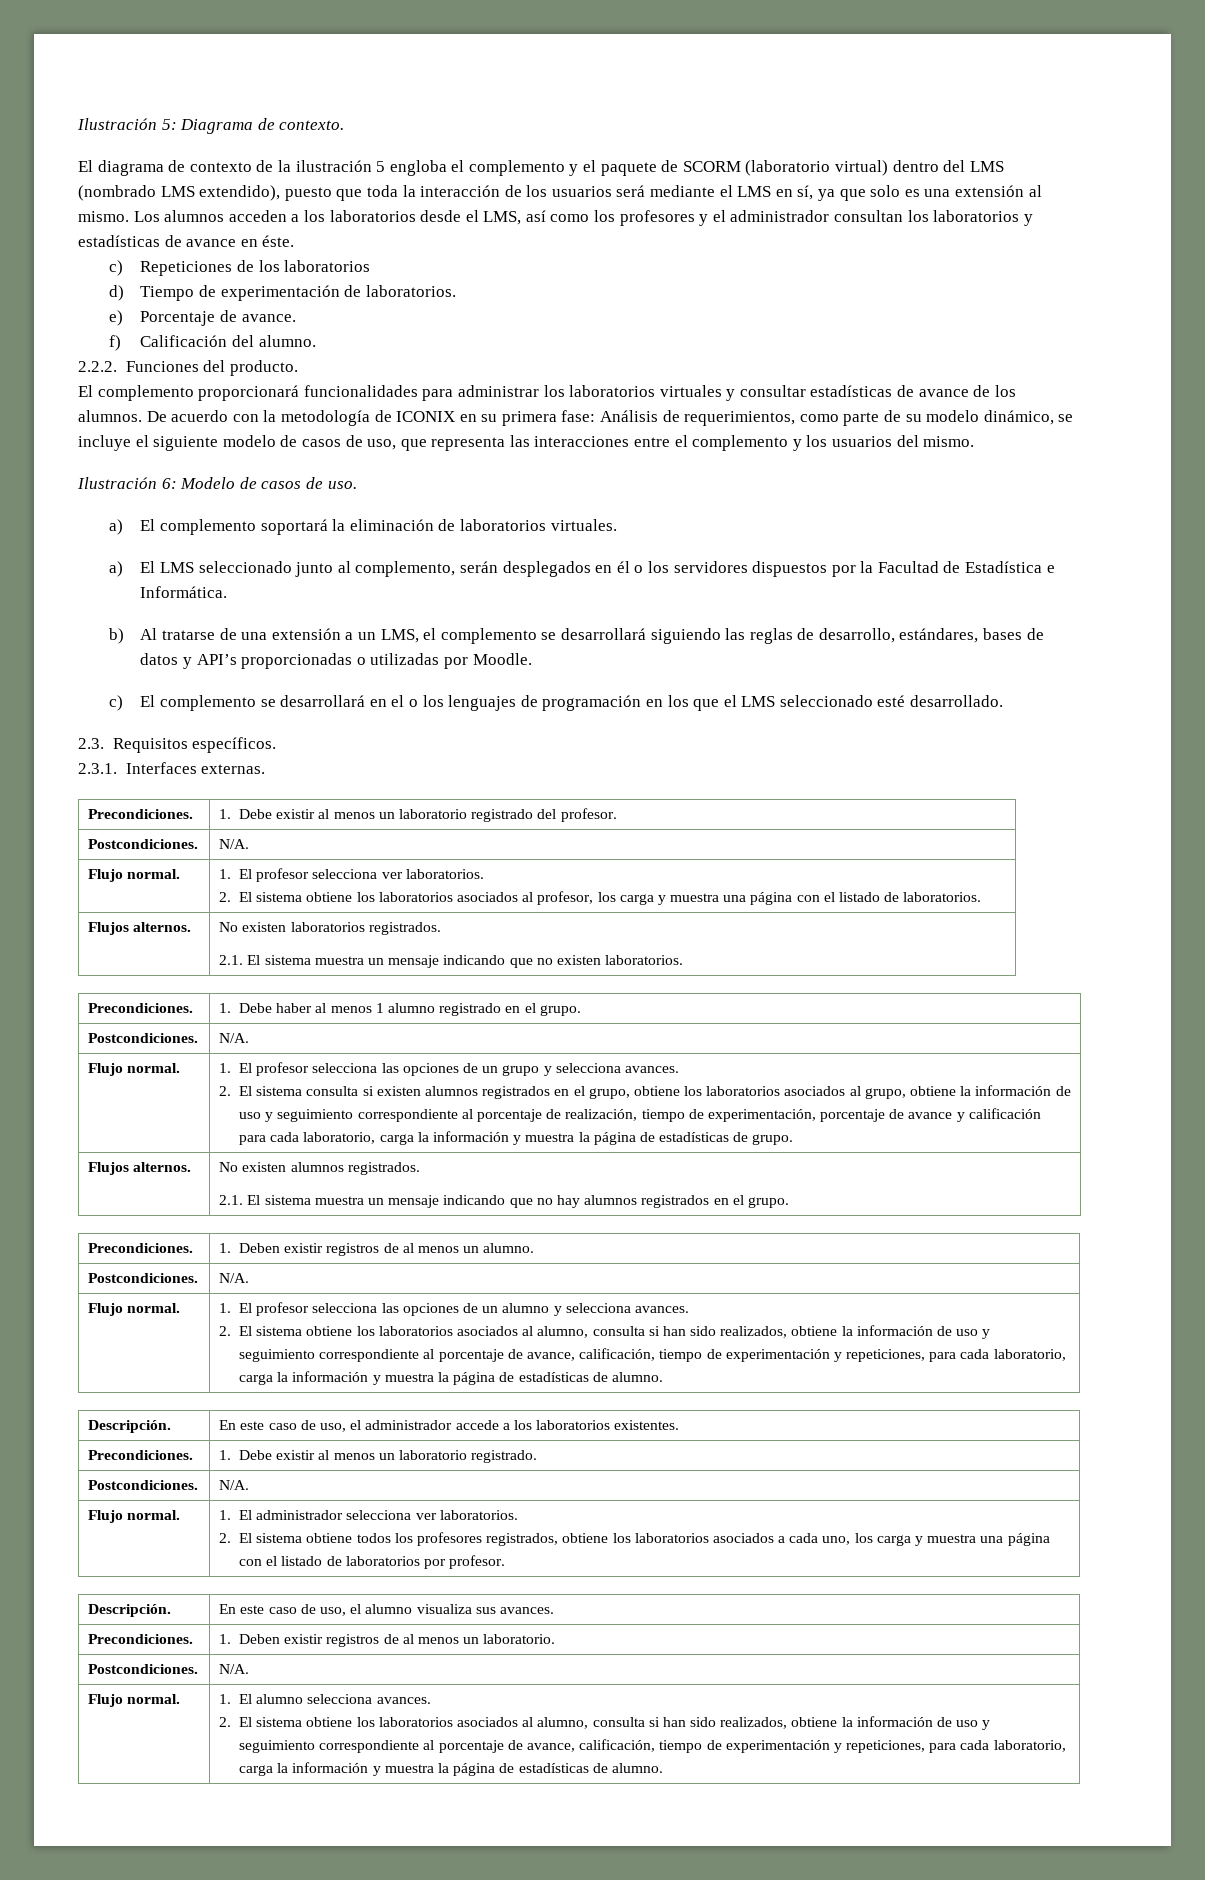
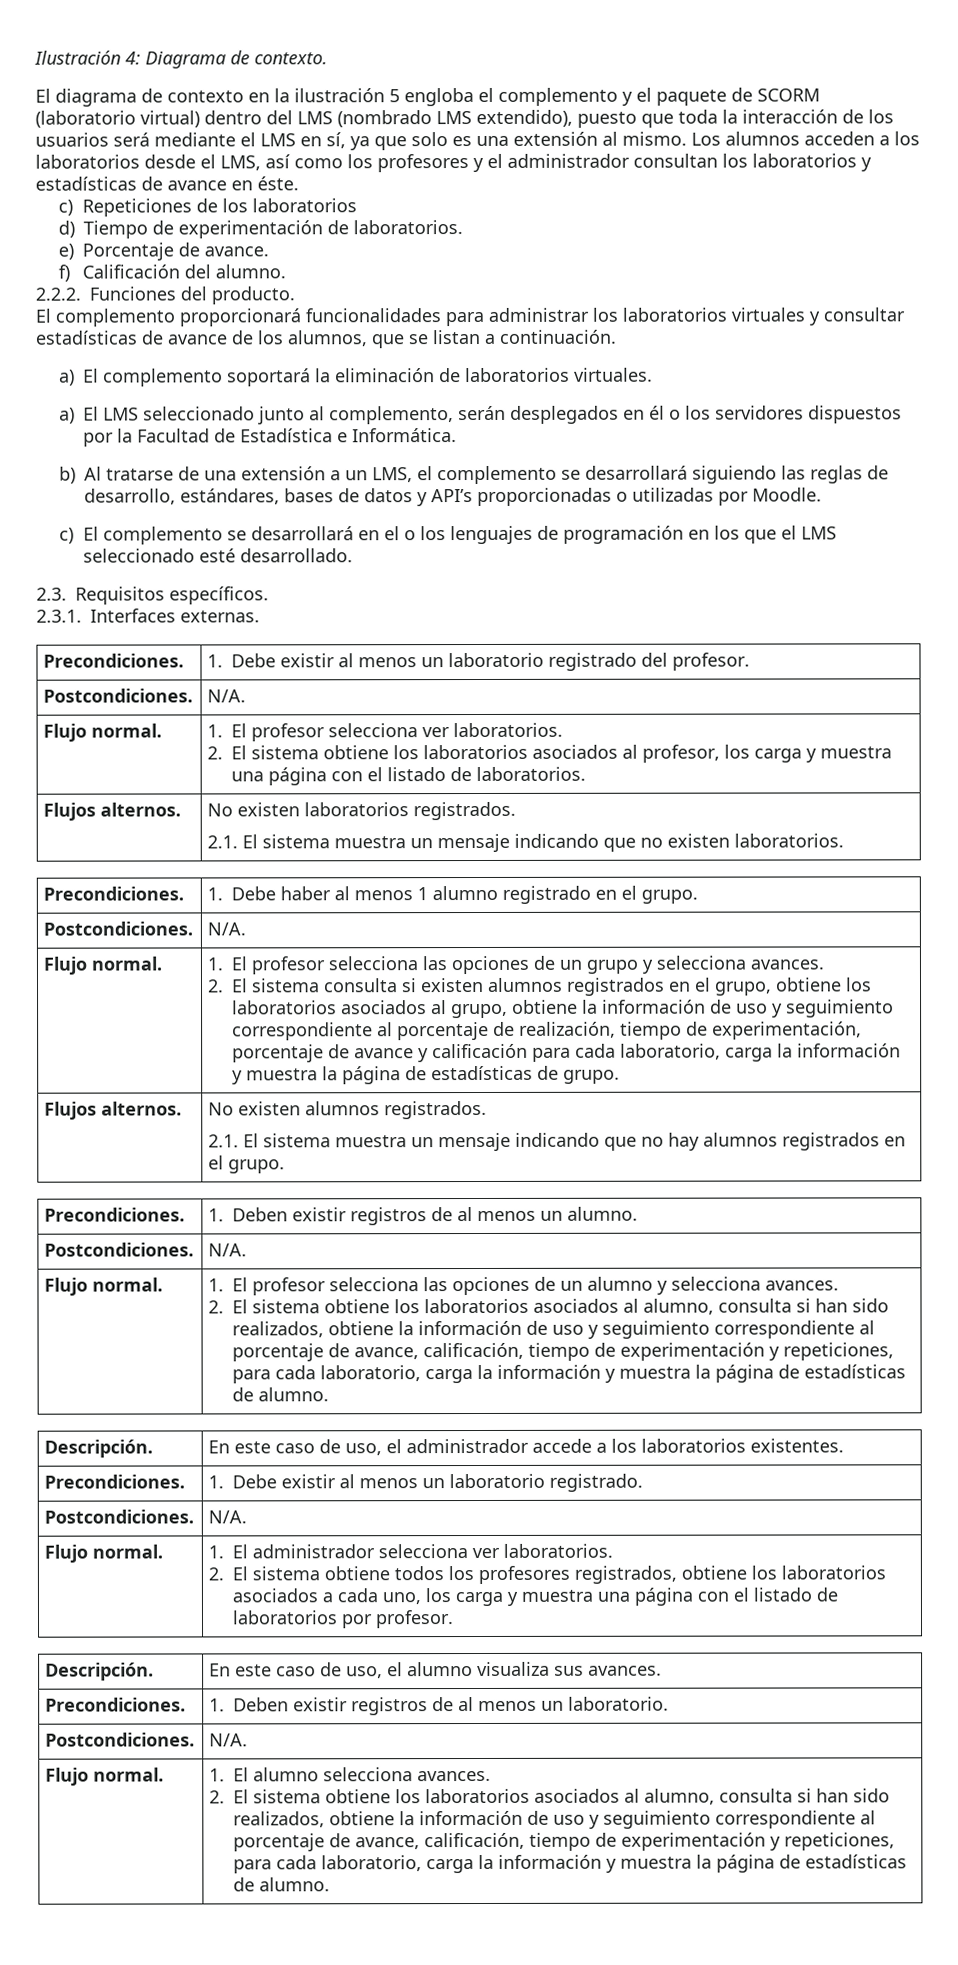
- Ilustración 5: Diagrama de contexto.
+ Ilustración 4: Diagrama de contexto.
- El diagrama de contexto de la ilustración 5 engloba el complemento y el paquete de SCORM (laboratorio virtual) dentro del LMS (nombrado LMS extendido), puesto que toda la interacción de los usuarios será mediante el LMS en sí, ya que solo es una extensión al mismo.
+ El diagrama de contexto en la ilustración 5 engloba el complemento y el paquete de SCORM (laboratorio virtual) dentro del LMS (nombrado LMS extendido), puesto que toda la interacción de los usuarios será mediante el LMS en sí, ya que solo es una extensión al mismo.
- El complemento proporcionará funcionalidades para administrar los laboratorios virtuales y consultar estadísticas de avance de los alumnos. De acuerdo con la metodología de ICONIX en su primera fase: Análisis de requerimientos, como parte de su modelo dinámico, se incluye el siguiente modelo de casos de uso, que representa las interacciones entre el complemento y los usuarios del mismo.
- Ilustración 6: Modelo de casos de uso.
+ El complemento proporcionará funcionalidades para administrar los laboratorios virtuales y consultar estadísticas de avance de los alumnos, que se listan a continuación.

